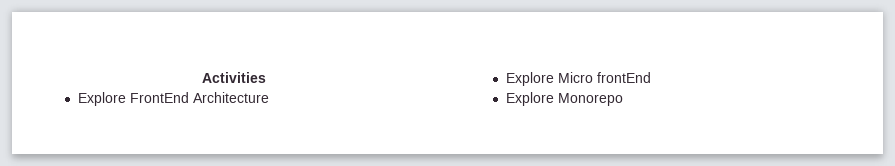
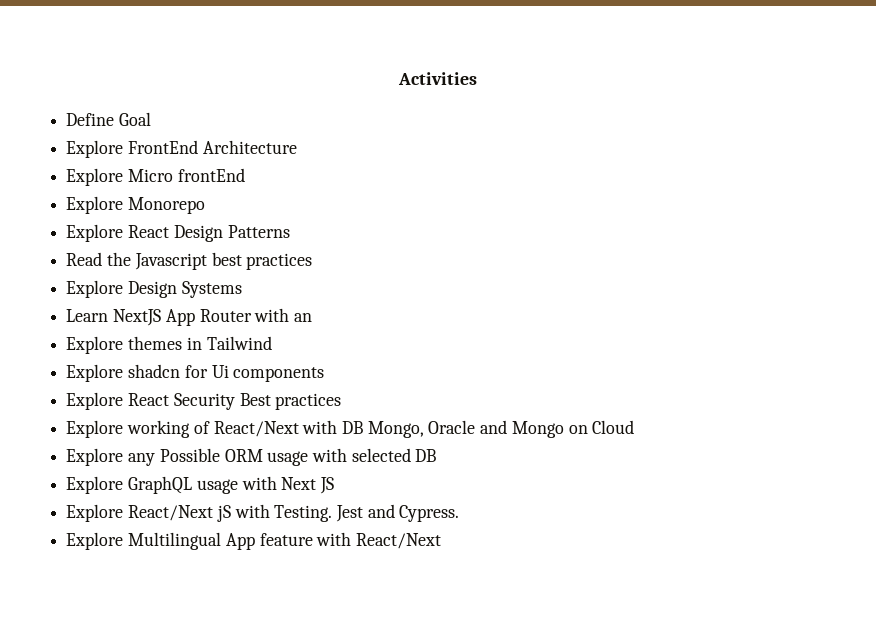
+ Define Goal
+ Explore React Design Patterns
+ Read the Javascript best practices
+ Explore Design Systems
+ Learn NextJS App Router with an
+ Explore themes in Tailwind
+ Explore shadcn for Ui components
+ Explore React Security Best practices
+ Explore working of React/Next with DB Mongo, Oracle and Mongo on Cloud
+ Explore any Possible ORM usage with selected DB
+ Explore GraphQL usage with Next JS
+ Explore React/Next jS with Testing. Jest and Cypress.
+ Explore Multilingual App feature with React/Next

